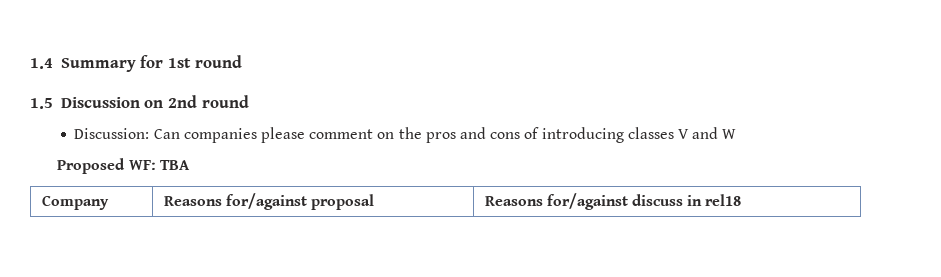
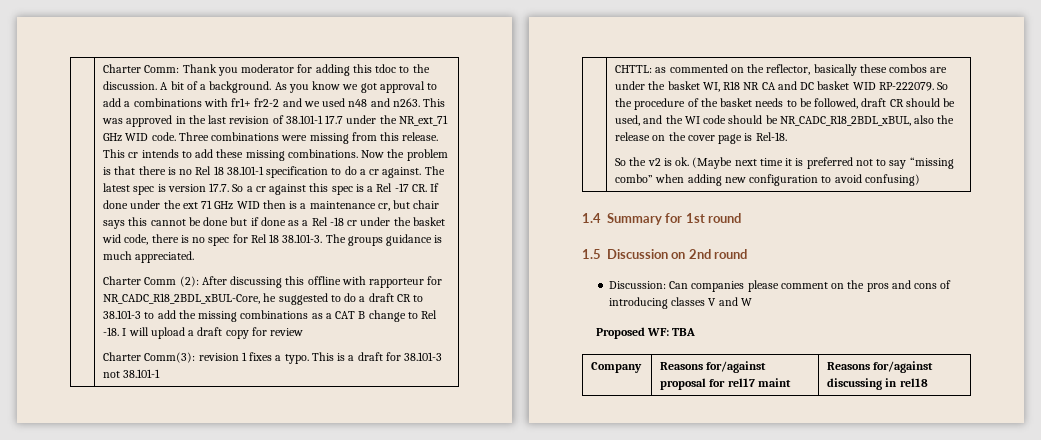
+ Charter Comm: Thank you moderator for adding this tdoc to the discussion. A bit of a background. As you know we got approval to add a combinations with fr1+ fr2-2 and we used n48 and n263. This was approved in the last revision of 38.101-1 17.7 under the NR_ext_71 GHz WID code. Three combinations were missing from this release. This cr intends to add these missing combinations. Now the problem is that there is no Rel 18 38.101-1 specification to do a cr against. The latest spec is version 17.7. So a cr against this spec is a Rel -17 CR. If done under the ext 71 GHz WID then is a maintenance cr, but chair says this cannot be done but if done as a Rel -18 cr under the basket wid code, there is no spec for Rel 18 38.101-3. The groups guidance is much appreciated.
+ Charter Comm (2): After discussing this offline with rapporteur for NR_CADC_R18_2BDL_xBUL-Core, he suggested to do a draft CR to 38.101-3 to add the missing combinations as a CAT B change to Rel -18. I will upload a draft copy for review
+ Charter Comm(3): revision 1 fixes a typo. This is a draft for 38.101-3 not 38.101-1
+ | CHTTL: as commented on the reflector, basically these combos are under the basket WI, R18 NR CA and DC basket WID RP-222079. So the procedure of the basket needs to be followed, draft CR should be used, and the WI code should be NR_CADC_R18_2BDL_xBUL, also the release on the cover page is Rel-18.
+ So the v2 is ok. (Maybe next time it is preferred not to say “missing combo” when adding new configuration to avoid confusing)
- Company | Reasons for/against proposal | Reasons for/against discuss in rel18
+ Company | Reasons for/against proposal for rel17 maint | Reasons for/against discussing in rel18

